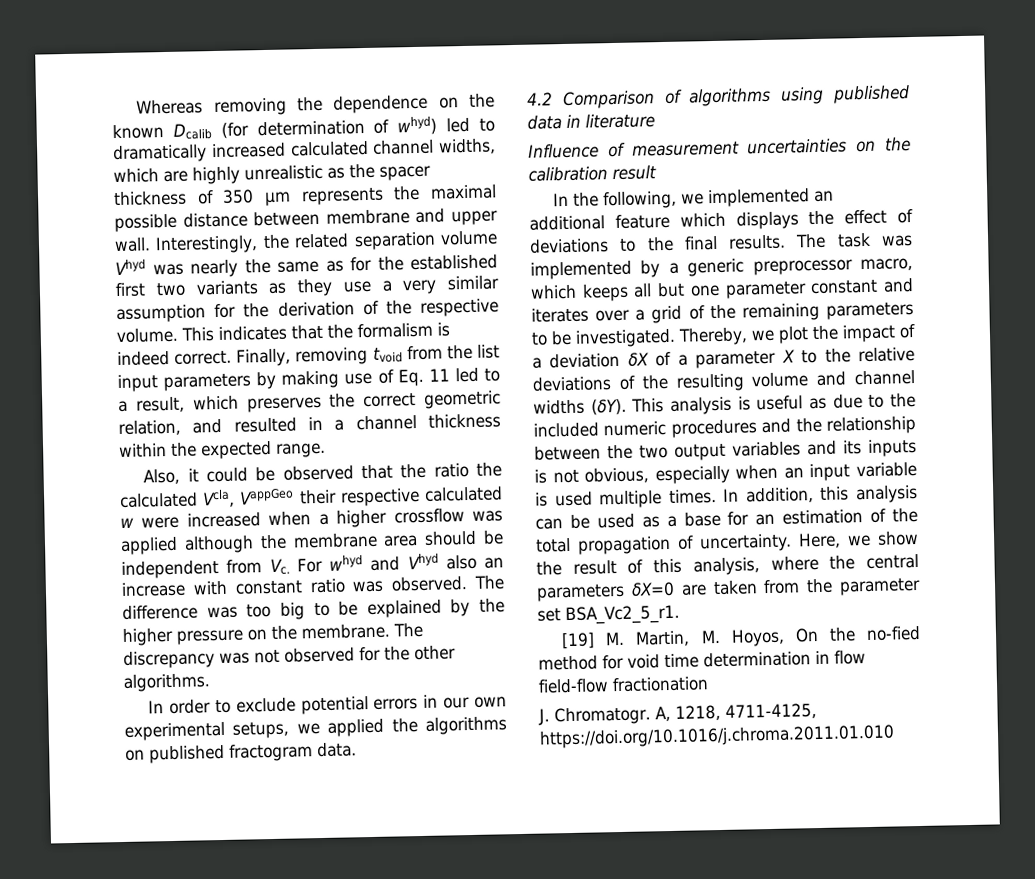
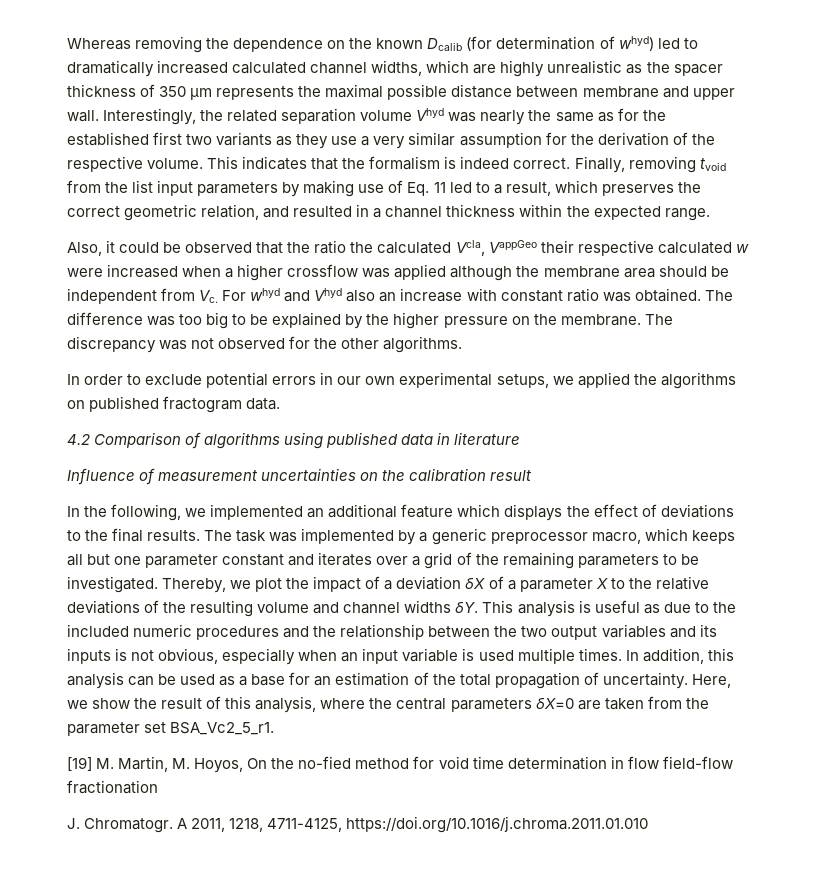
- Also, it could be observed that the ratio the calculated Vcla, VappGeo their respective calculated w were increased when a higher crossflow was applied although the membrane area should be independent from Vc. For whyd and Vhyd also an increase with constant ratio was observed.
+ Also, it could be observed that the ratio the calculated Vcla, VappGeo their respective calculated w were increased when a higher crossflow was applied although the membrane area should be independent from Vc. For whyd and Vhyd also an increase with constant ratio was obtained.
- Thereby, we plot the impact of a deviation δX of a parameter X to the relative deviations of the resulting volume and channel widths (δY).
+ Thereby, we plot the impact of a deviation δX of a parameter X to the relative deviations of the resulting volume and channel widths δY.
- A, 1218, 4711-4125, https://doi.org/10.1016/j.chroma.2011.01.010
+ A 2011, 1218, 4711-4125, https://doi.org/10.1016/j.chroma.2011.01.010

